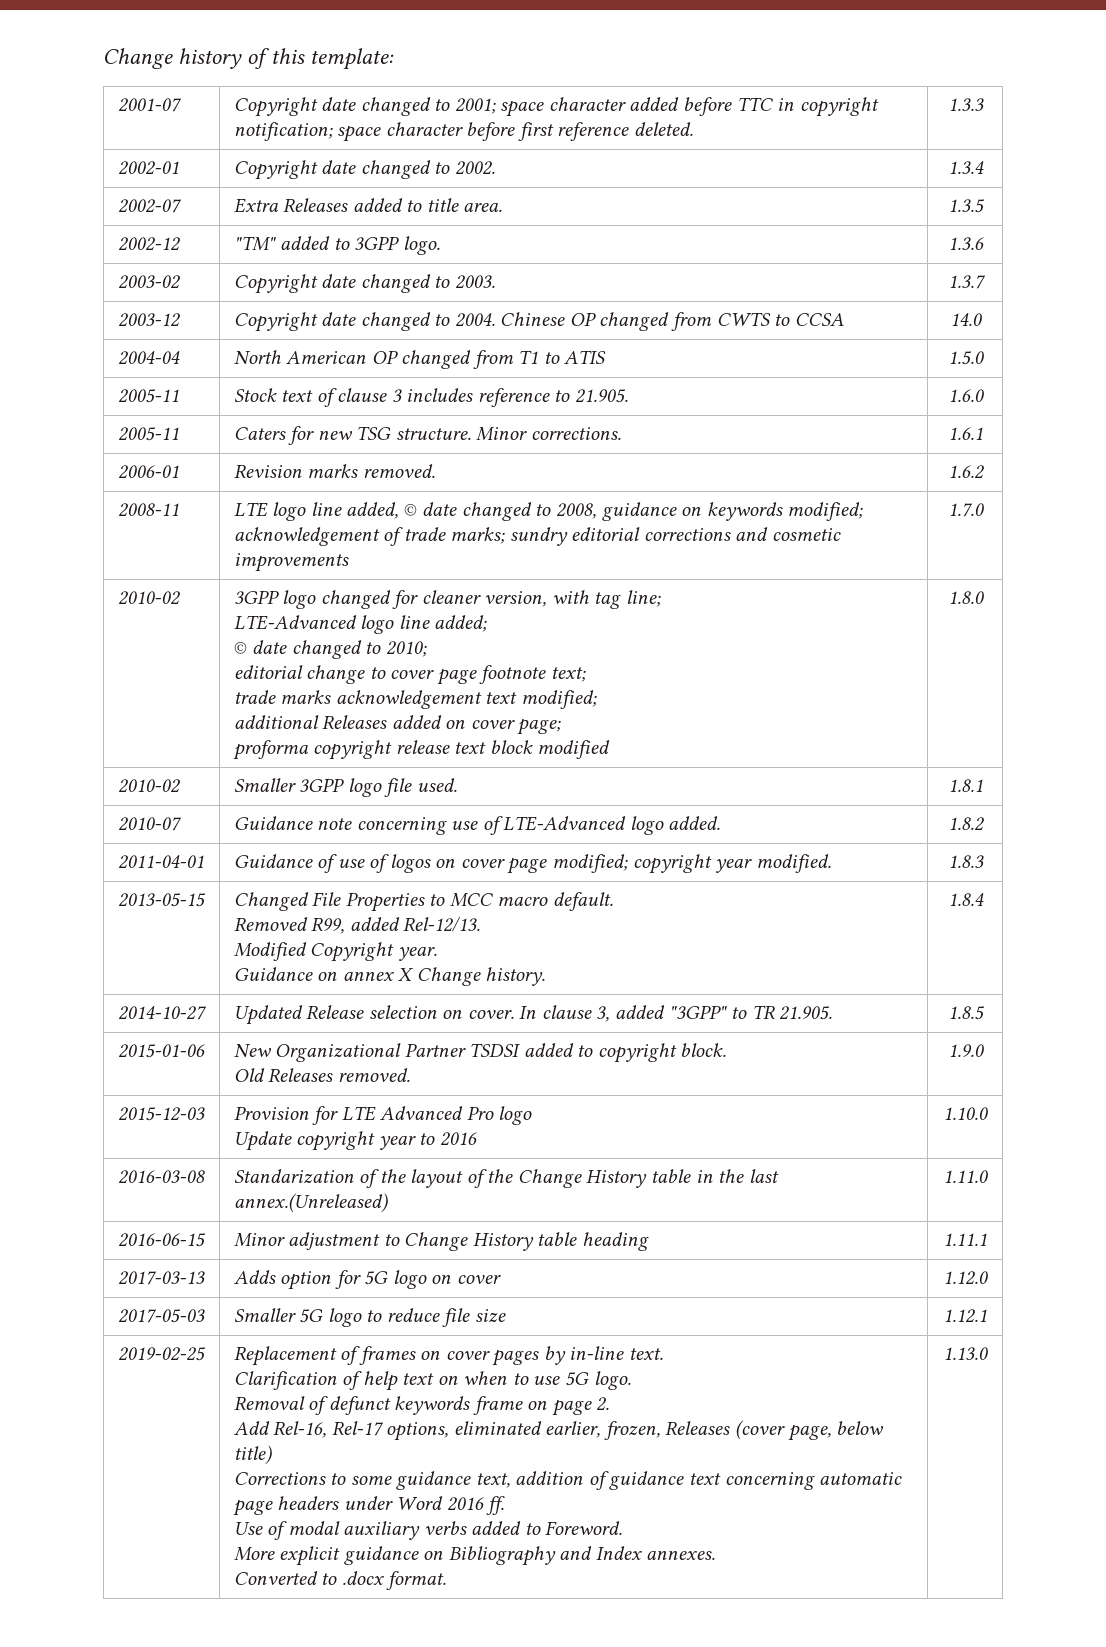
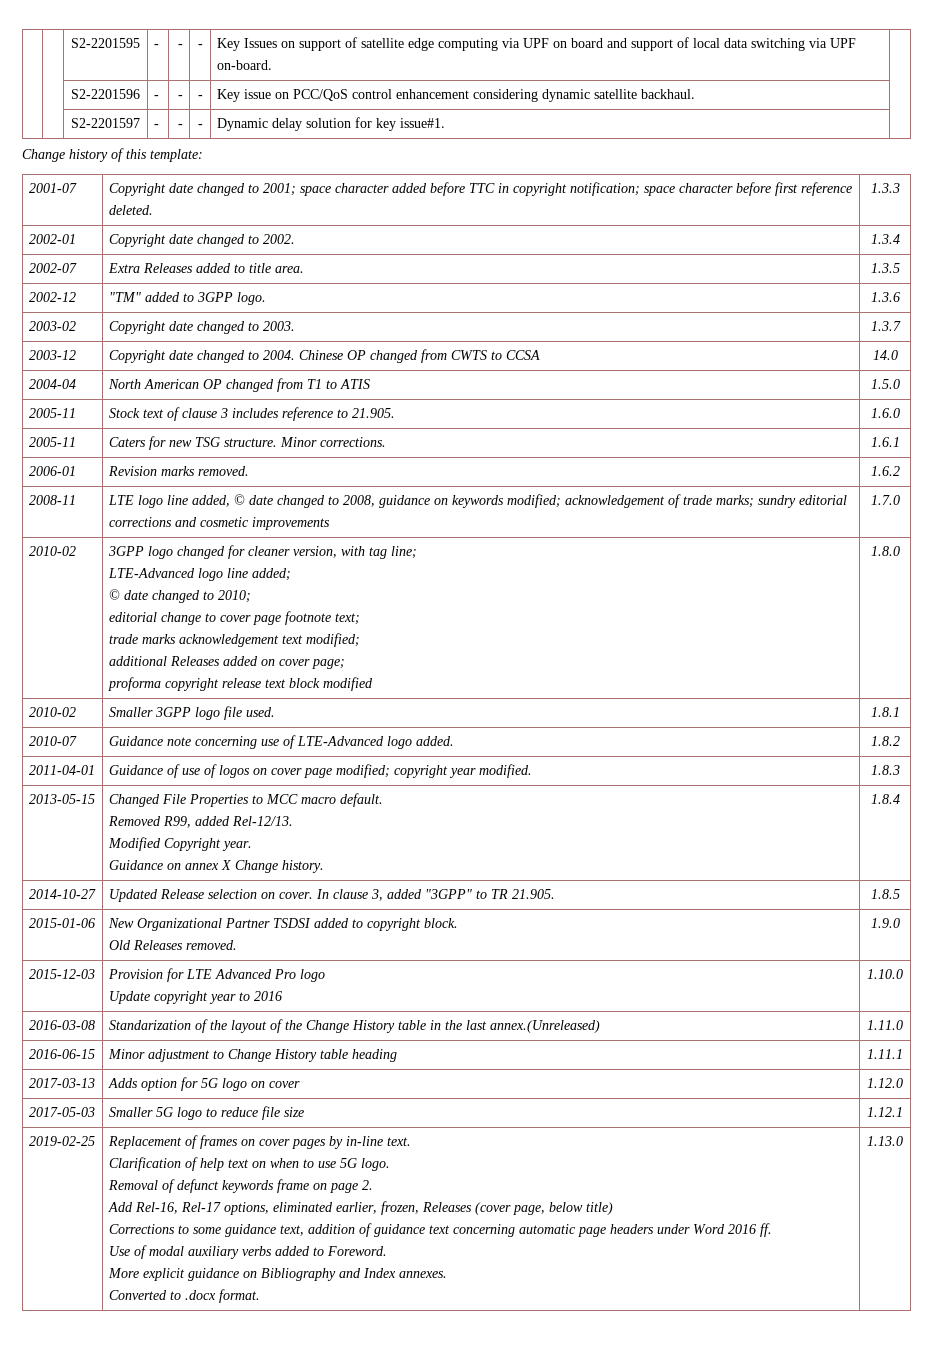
+ | | S2-2201595 | - | - | - | Key Issues on support of satellite edge computing via UPF on board and support of local data switching via UPF on-board. |
+ | | S2-2201596 | - | - | - | Key issue on PCC/QoS control enhancement considering dynamic satellite backhaul. |
+ | | S2-2201597 | - | - | - | Dynamic delay solution for key issue#1. |

